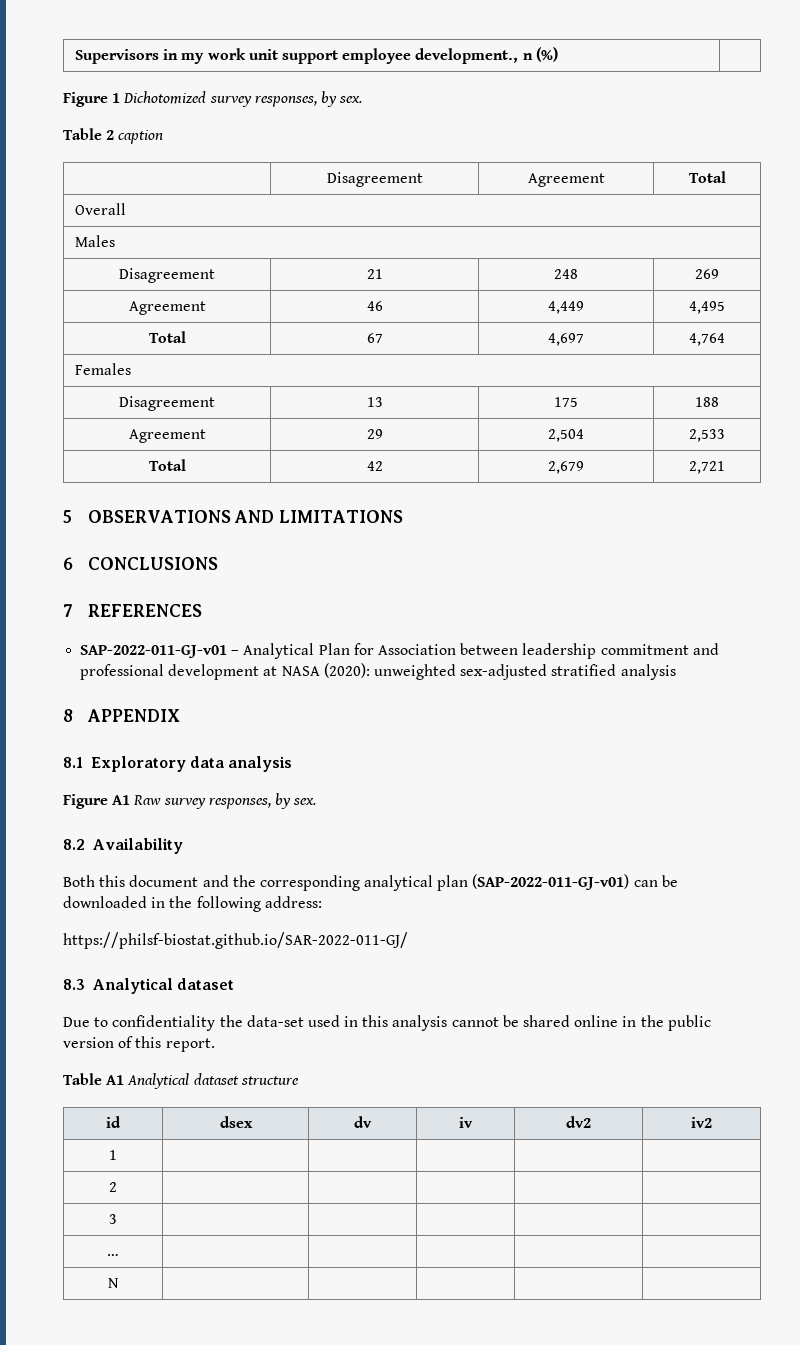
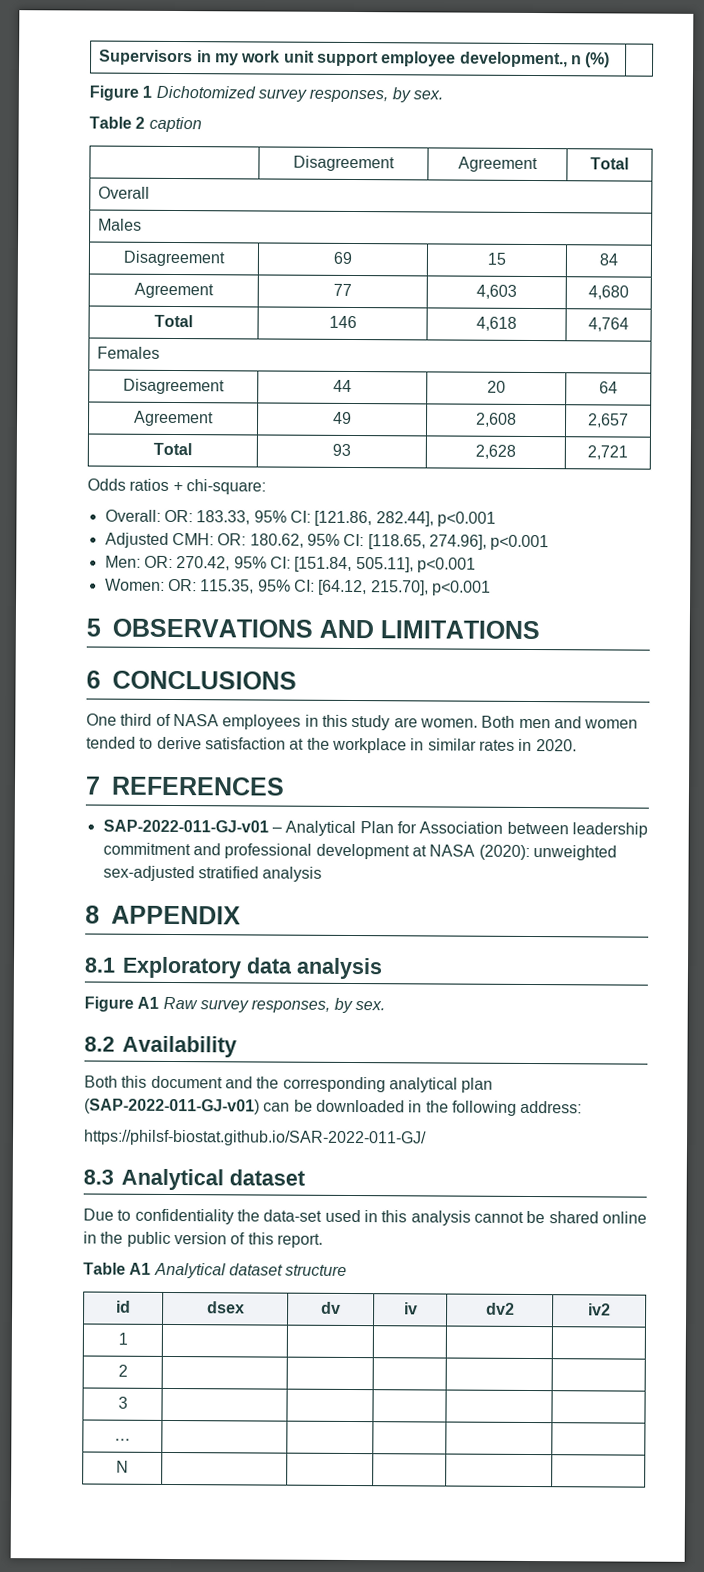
- Disagreement | 21 | 248 | 269
- Agreement | 46 | 4,449 | 4,495
- Total | 67 | 4,697 | 4,764
+ Disagreement | 69 | 15 | 84
+ Agreement | 77 | 4,603 | 4,680
+ Total | 146 | 4,618 | 4,764
- Disagreement | 13 | 175 | 188
- Agreement | 29 | 2,504 | 2,533
- Total | 42 | 2,679 | 2,721
+ Disagreement | 44 | 20 | 64
+ Agreement | 49 | 2,608 | 2,657
+ Total | 93 | 2,628 | 2,721
+ Odds ratios + chi-square:
+ Overall: OR: 183.33, 95% CI: [121.86, 282.44], p<0.001
+ Adjusted CMH: OR: 180.62, 95% CI: [118.65, 274.96], p<0.001
+ Men: OR: 270.42, 95% CI: [151.84, 505.11], p<0.001
+ Women: OR: 115.35, 95% CI: [64.12, 215.70], p<0.001
+ One third of NASA employees in this study are women. Both men and women tended to derive satisfaction at the workplace in similar rates in 2020.

